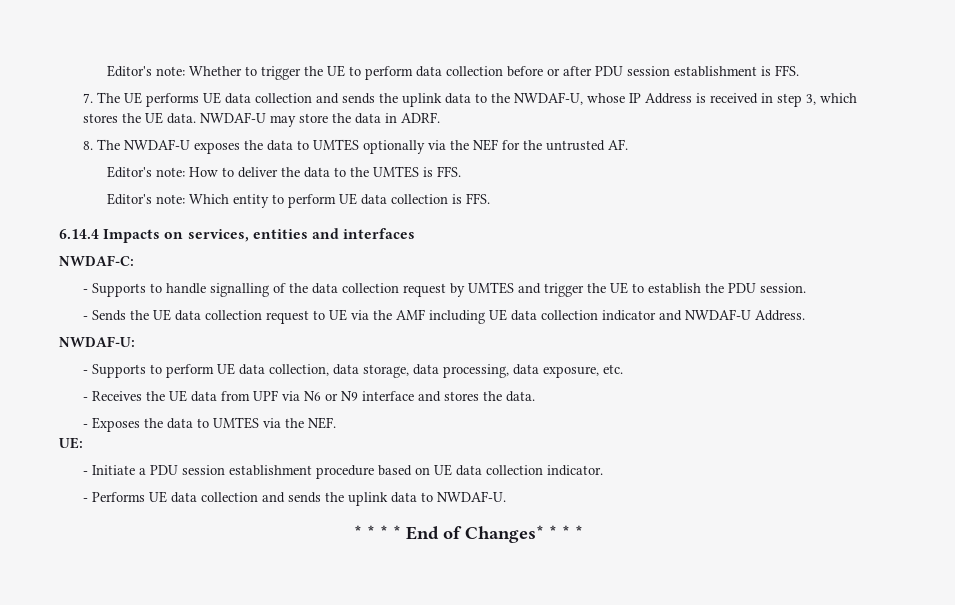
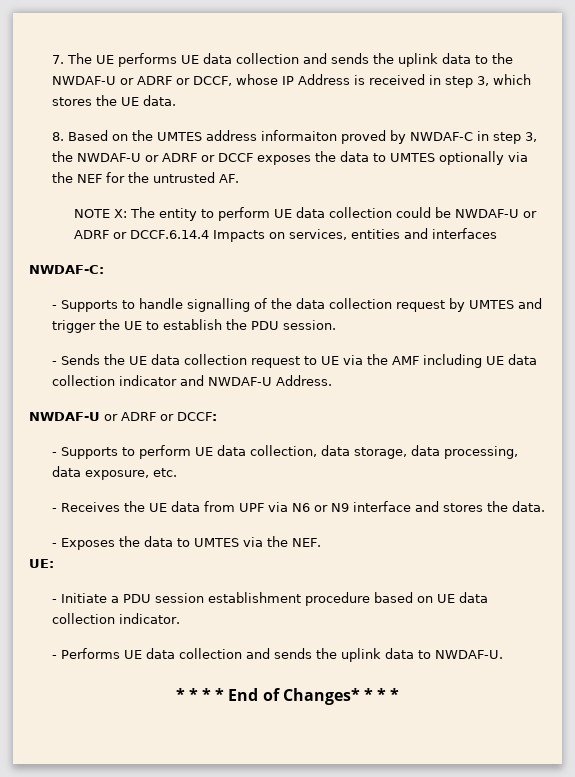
- Editor's note: Whether to trigger the UE to perform data collection before or after PDU session establishment is FFS.
- 7. The UE performs UE data collection and sends the uplink data to the NWDAF-U, whose IP Address is received in step 3, which stores the UE data. NWDAF-U may store the data in ADRF.
- 8. The NWDAF-U exposes the data to UMTES optionally via the NEF for the untrusted AF.
+ 7. The UE performs UE data collection and sends the uplink data to the NWDAF-U or ADRF or DCCF, whose IP Address is received in step 3, which stores the UE data.
+ 8. Based on the UMTES address informaiton proved by NWDAF-C in step 3, the NWDAF-U or ADRF or DCCF exposes the data to UMTES optionally via the NEF for the untrusted AF.
- Editor's note: How to deliver the data to the UMTES is FFS.
- Editor's note: Which entity to perform UE data collection is FFS.
- 6.14.4 Impacts on services, entities and interfaces
+ NOTE X: The entity to perform UE data collection could be NWDAF-U or ADRF or DCCF.6.14.4 Impacts on services, entities and interfaces
- NWDAF-U:
+ NWDAF-U or ADRF or DCCF:

